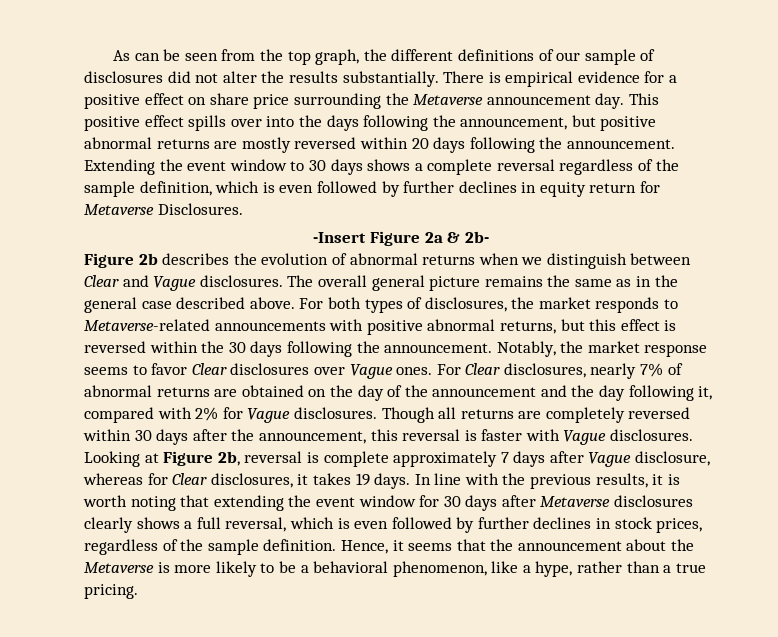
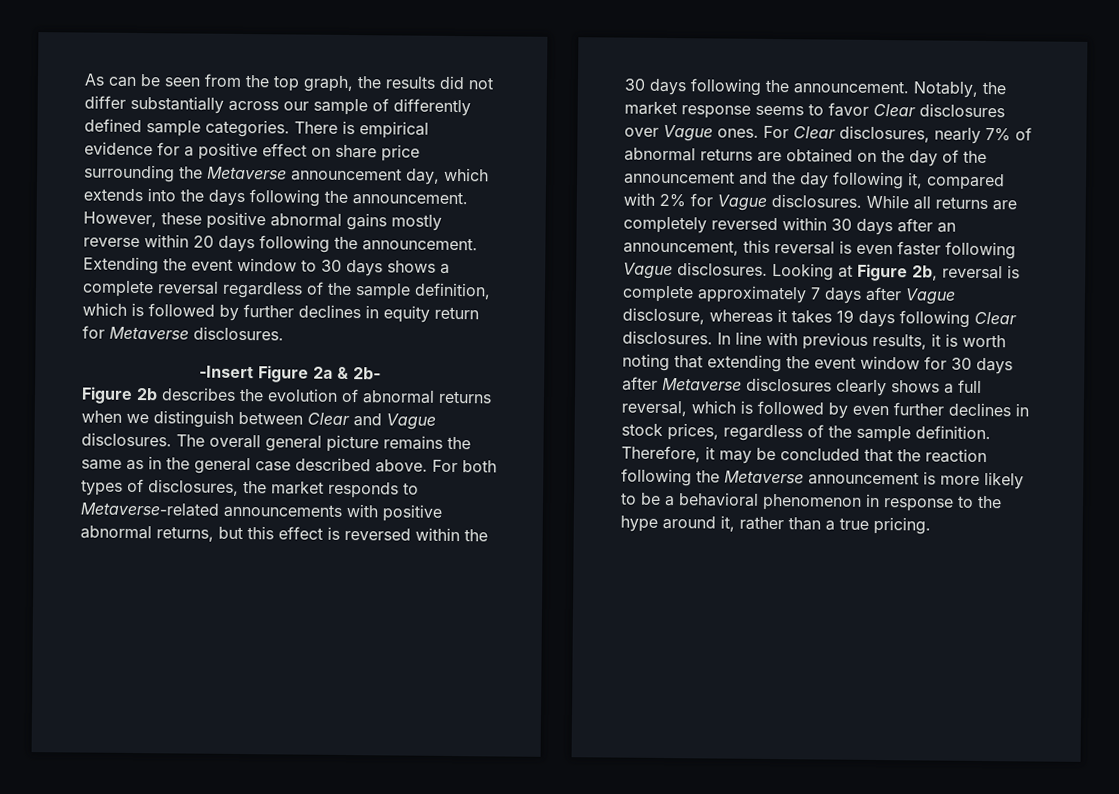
- As can be seen from the top graph, the different definitions of our sample of disclosures did not alter the results substantially.
+ As can be seen from the top graph, the results did not differ substantially across our sample of differently defined sample categories.
- There is empirical evidence for a positive effect on share price surrounding the Metaverse announcement day. This positive effect spills over into the days following the announcement, but positive abnormal returns are mostly reversed within 20 days following the announcement.
+ There is empirical evidence for a positive effect on share price surrounding the Metaverse announcement day, which extends into the days following the announcement. However, these positive abnormal gains mostly reverse within 20 days following the announcement.
- Extending the event window to 30 days shows a complete reversal regardless of the sample definition, which is even followed by further declines in equity return for Metaverse Disclosures.
+ Extending the event window to 30 days shows a complete reversal regardless of the sample definition, which is followed by further declines in equity return for Metaverse disclosures.
- Though all returns are completely reversed within 30 days after the announcement, this reversal is faster with Vague disclosures.
+ While all returns are completely reversed within 30 days after an announcement, this reversal is even faster following Vague disclosures.
- Looking at Figure 2b, reversal is complete approximately 7 days after Vague disclosure, whereas for Clear disclosures, it takes 19 days.
+ Looking at Figure 2b, reversal is complete approximately 7 days after Vague disclosure, whereas it takes 19 days following Clear disclosures.
- In line with the previous results, it is worth noting that extending the event window for 30 days after Metaverse disclosures clearly shows a full reversal, which is even followed by further declines in stock prices, regardless of the sample definition.
+ In line with previous results, it is worth noting that extending the event window for 30 days after Metaverse disclosures clearly shows a full reversal, which is followed by even further declines in stock prices, regardless of the sample definition.
- Hence, it seems that the announcement about the Metaverse is more likely to be a behavioral phenomenon, like a hype, rather than a true pricing.
+ Therefore, it may be concluded that the reaction following the Metaverse announcement is more likely to be a behavioral phenomenon in response to the hype around it, rather than a true pricing.

